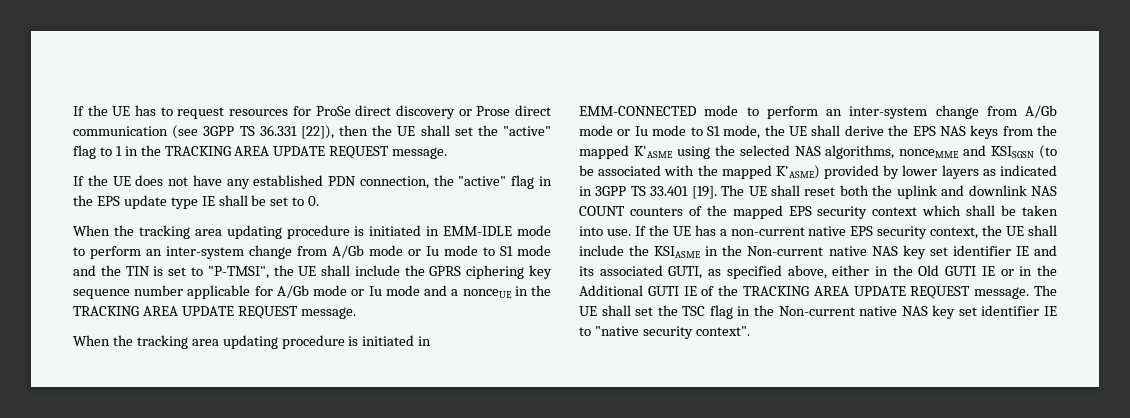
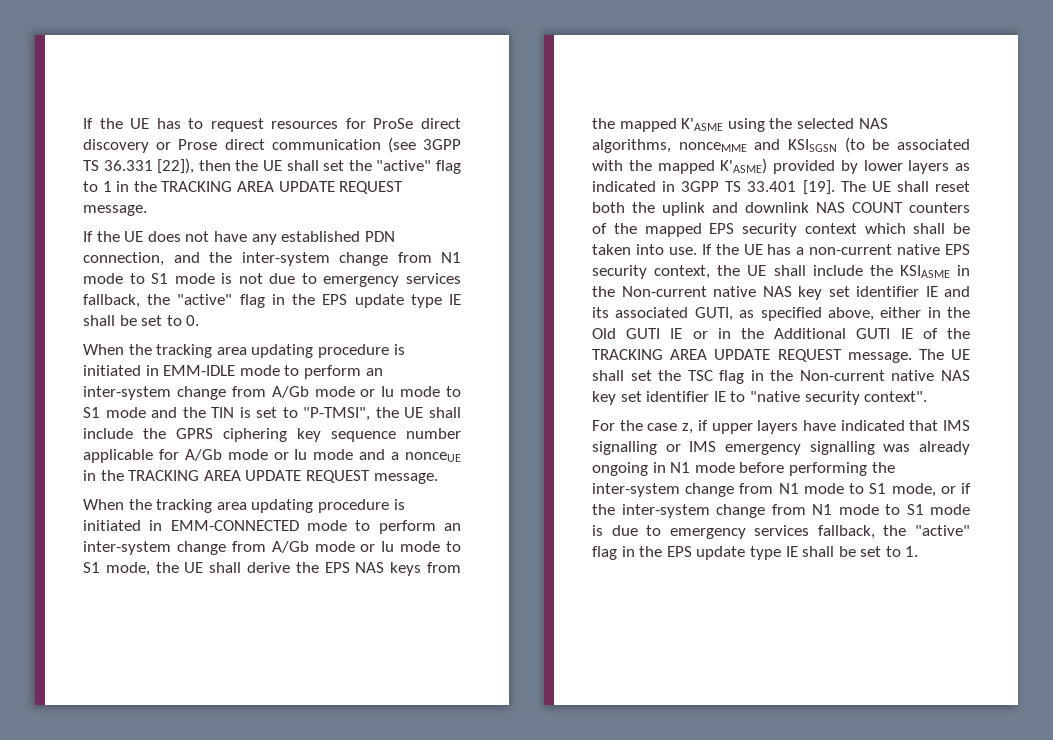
- If the UE does not have any established PDN connection, the "active" flag in the EPS update type IE shall be set to 0.
+ If the UE does not have any established PDN connection, and the inter-system change from N1 mode to S1 mode is not due to emergency services fallback, the "active" flag in the EPS update type IE shall be set to 0.
+ For the case z, if upper layers have indicated that IMS signalling or IMS emergency signalling was already ongoing in N1 mode before performing the inter-system change from N1 mode to S1 mode, or if the inter-system change from N1 mode to S1 mode is due to emergency services fallback, the "active" flag in the EPS update type IE shall be set to 1.

